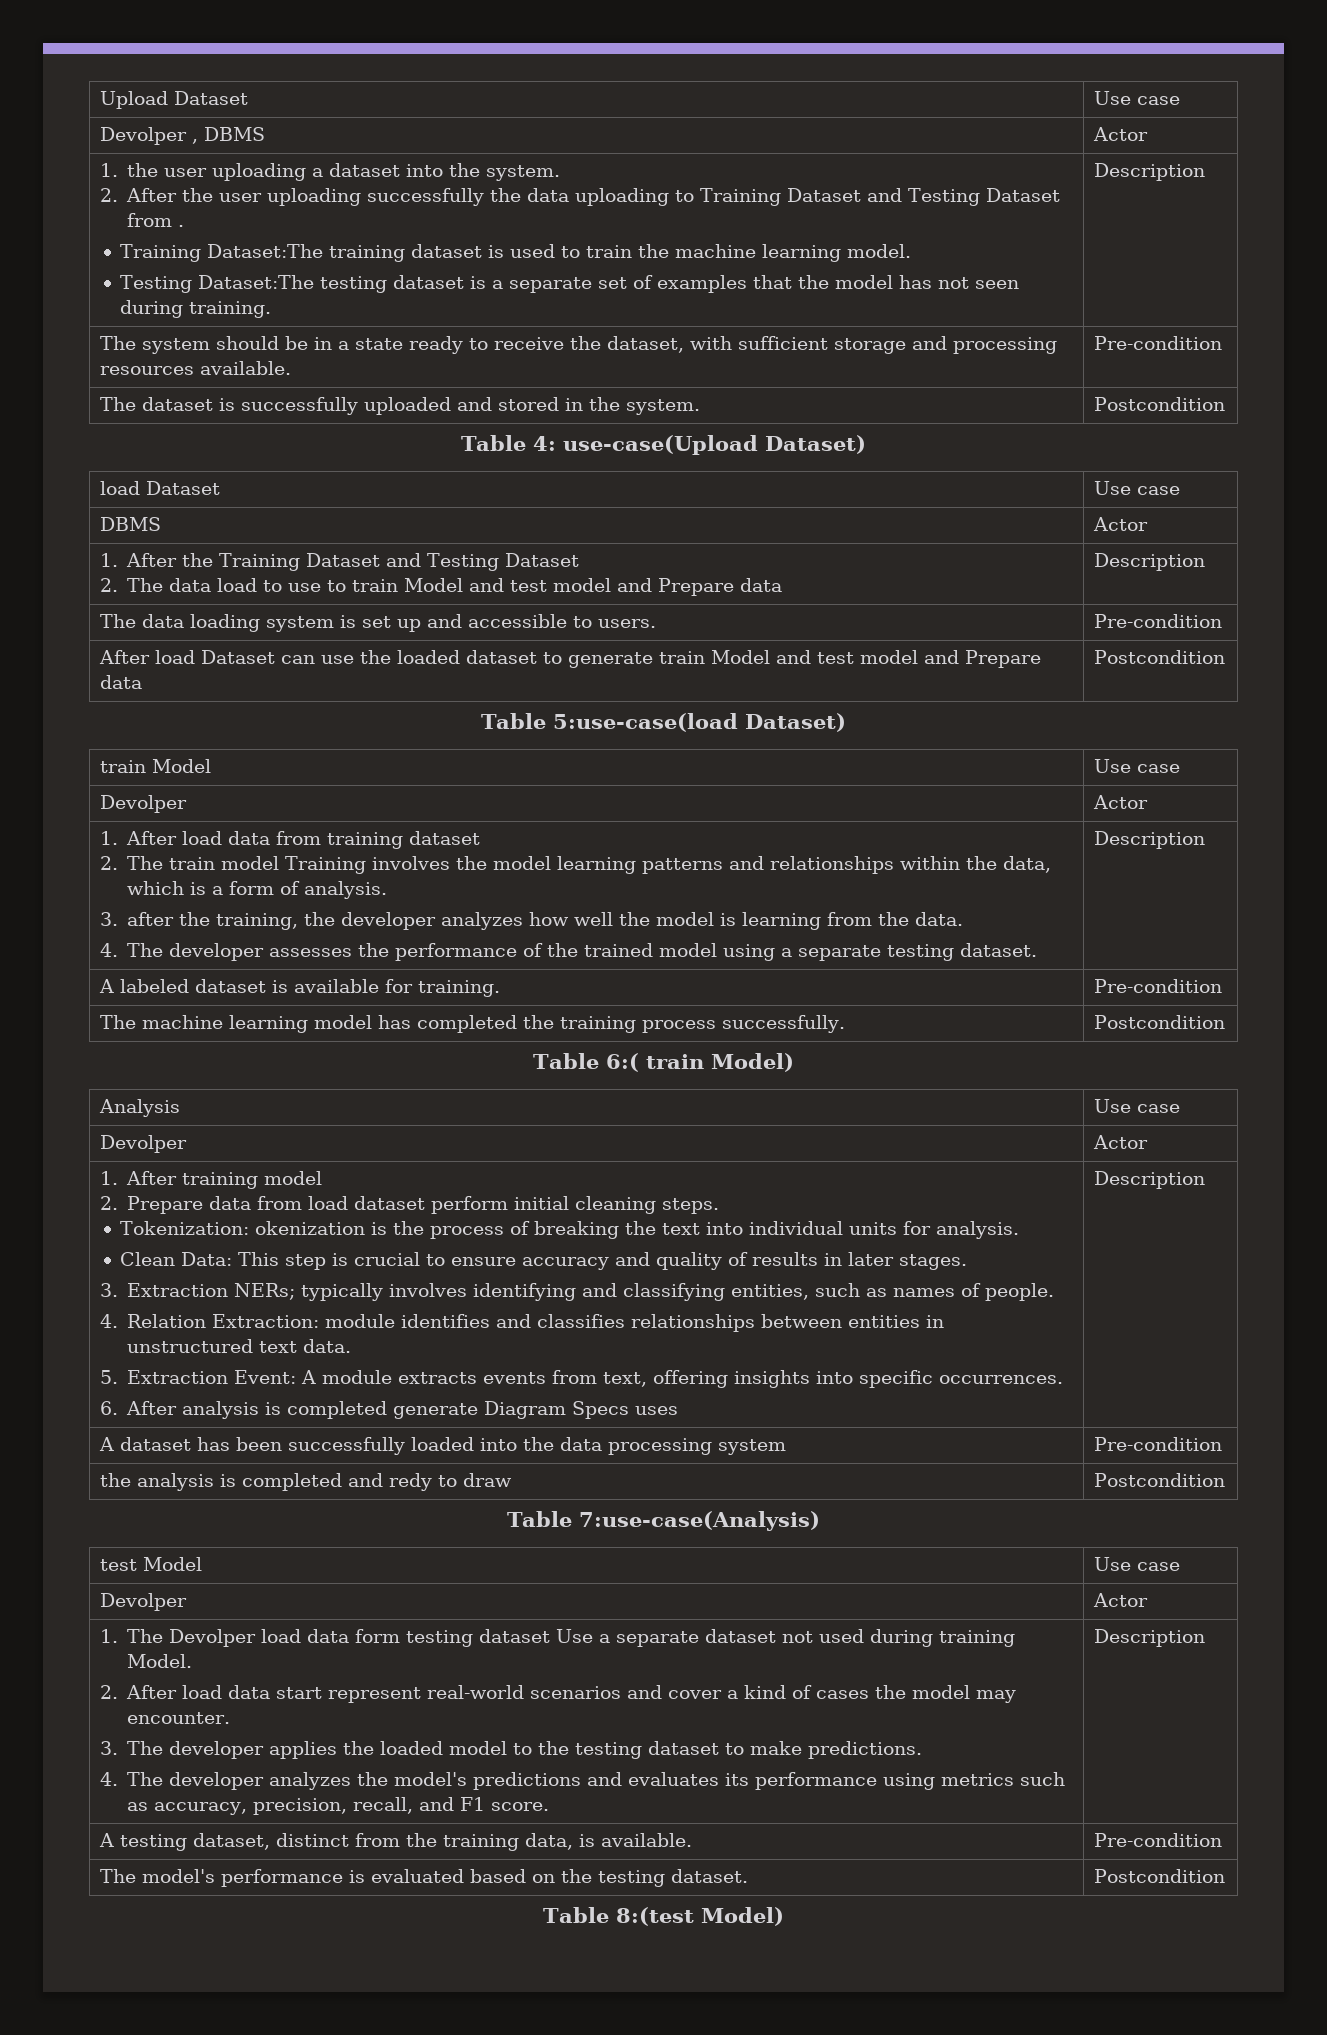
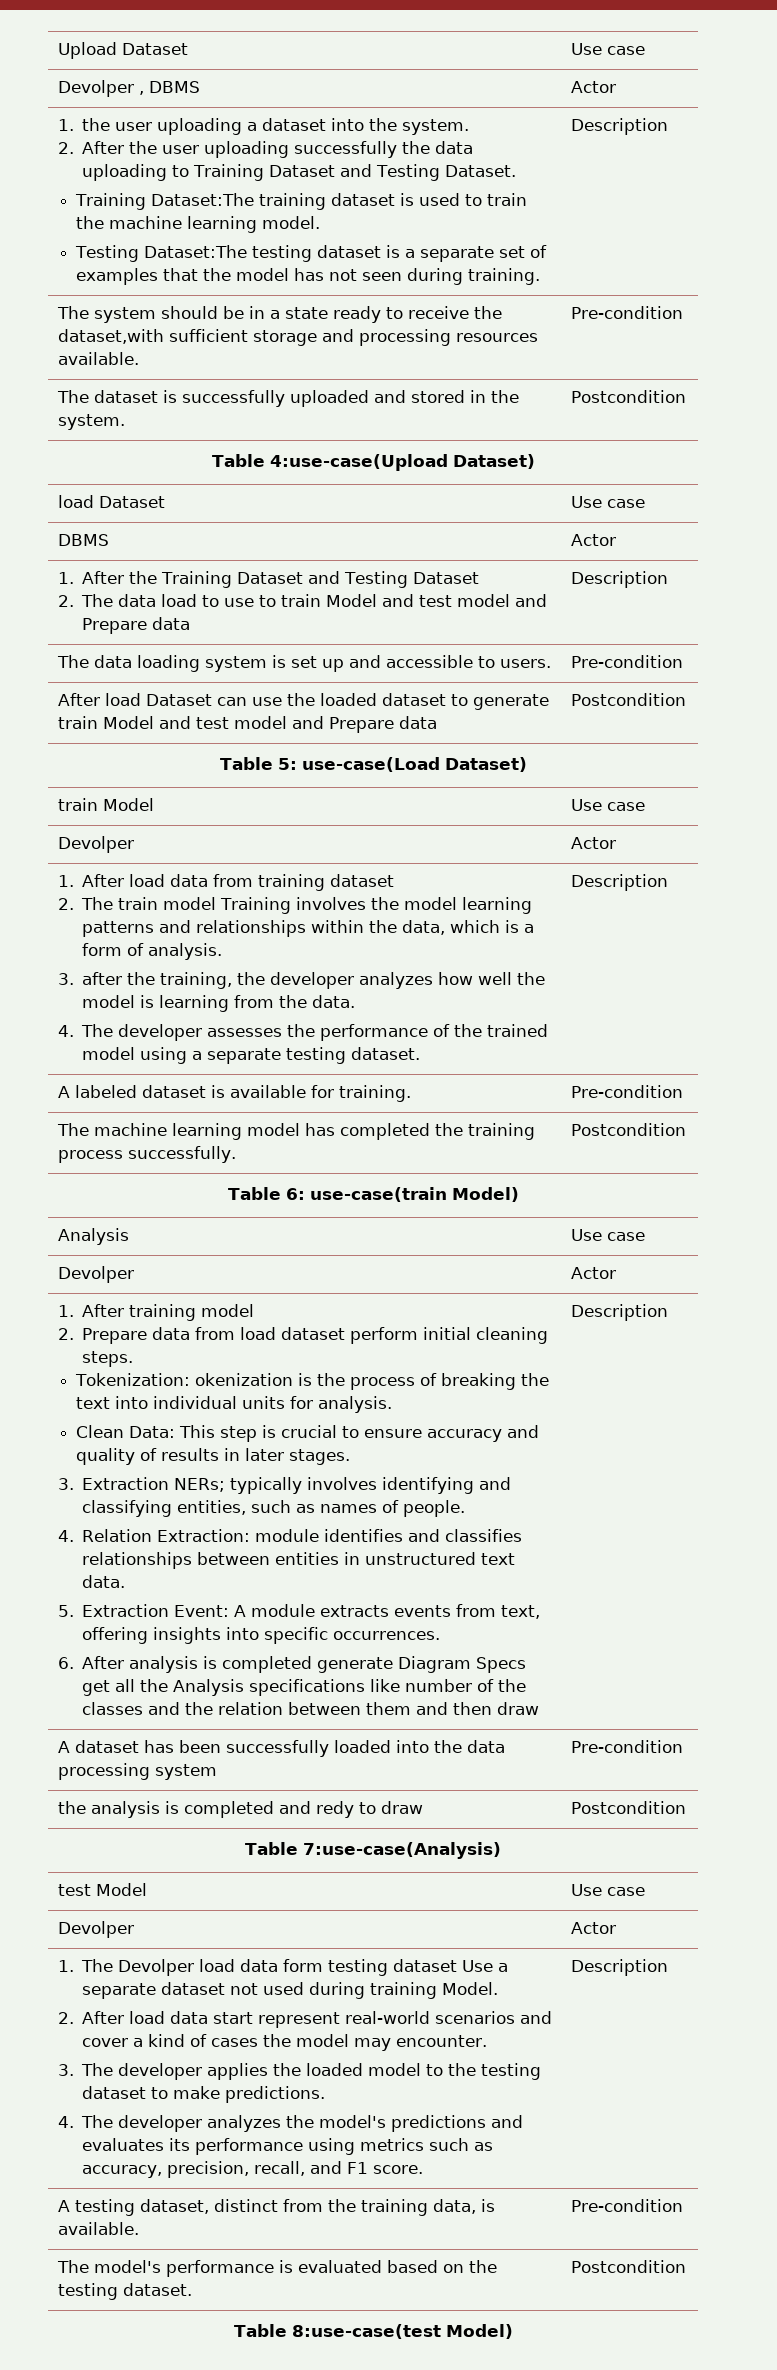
- 2. After the user uploading successfully the data uploading to Training Dataset and Testing Dataset from .
+ 2. After the user uploading successfully the data uploading to Training Dataset and Testing Dataset.
- The system should be in a state ready to receive the dataset, with sufficient storage and processing resources available. | Pre-condition
+ The system should be in a state ready to receive the dataset,with sufficient storage and processing resources available. | Pre-condition
- Table 4: use-case(Upload Dataset)
+ Table 4:use-case(Upload Dataset)
- Table 5:use-case(load Dataset)
+ Table 5: use-case(Load Dataset)
- Table 6:( train Model)
+ Table 6: use-case(train Model)
- 6. After analysis is completed generate Diagram Specs uses
+ 6. After analysis is completed generate Diagram Specs get all the Analysis specifications like number of the classes and the relation between them and then draw
- Table 8:(test Model)
+ Table 8:use-case(test Model)

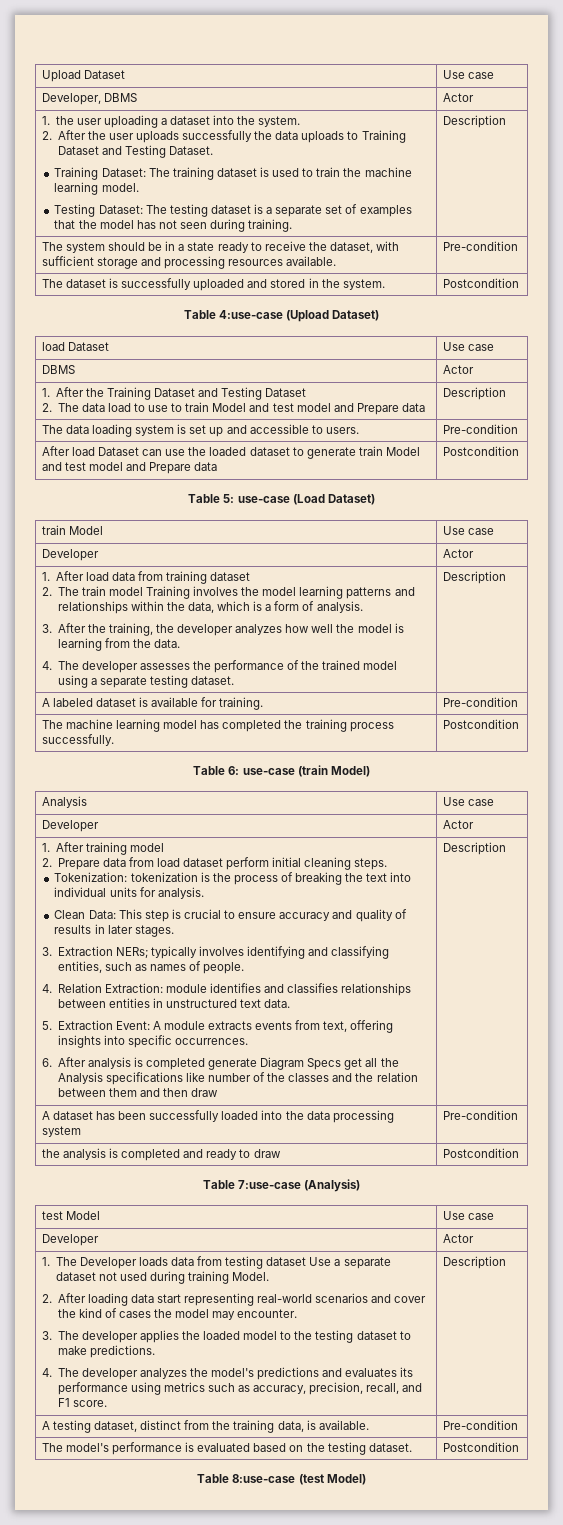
- Devolper , DBMS | Actor
+ Developer, DBMS | Actor
- 2. After the user uploading successfully the data uploading to Training Dataset and Testing Dataset.
+ 2. After the user uploads successfully the data uploads to Training Dataset and Testing Dataset.
- Training Dataset:The training dataset is used to train the machine learning model.
+ Training Dataset: The training dataset is used to train the machine learning model.
- Testing Dataset:The testing dataset is a separate set of examples that the model has not seen during training.
+ Testing Dataset: The testing dataset is a separate set of examples that the model has not seen during training.
- The system should be in a state ready to receive the dataset,with sufficient storage and processing resources available. | Pre-condition
+ The system should be in a state ready to receive the dataset, with sufficient storage and processing resources available. | Pre-condition
- Table 4:use-case(Upload Dataset)
+ Table 4:use-case (Upload Dataset)
- Table 5: use-case(Load Dataset)
+ Table 5: use-case (Load Dataset)
  train Model | Use case
- Devolper | Actor
+ Developer | Actor
- 3. after the training, the developer analyzes how well the model is learning from the data.
+ 3. After the training, the developer analyzes how well the model is learning from the data.
- Table 6: use-case(train Model)
+ Table 6: use-case (train Model)
  Analysis | Use case
- Devolper | Actor
+ Developer | Actor
- Tokenization: okenization is the process of breaking the text into individual units for analysis.
+ Tokenization: tokenization is the process of breaking the text into individual units for analysis.
- the analysis is completed and redy to draw | Postcondition
+ the analysis is completed and ready to draw | Postcondition
- Table 7:use-case(Analysis)
+ Table 7:use-case (Analysis)
  test Model | Use case
- Devolper | Actor
+ Developer | Actor
- 1. The Devolper load data form testing dataset Use a separate dataset not used during training Model.
+ 1. The Developer loads data from testing dataset Use a separate dataset not used during training Model.
- 2. After load data start represent real-world scenarios and cover a kind of cases the model may encounter.
+ 2. After loading data start representing real-world scenarios and cover the kind of cases the model may encounter.
- Table 8:use-case(test Model)
+ Table 8:use-case (test Model)

